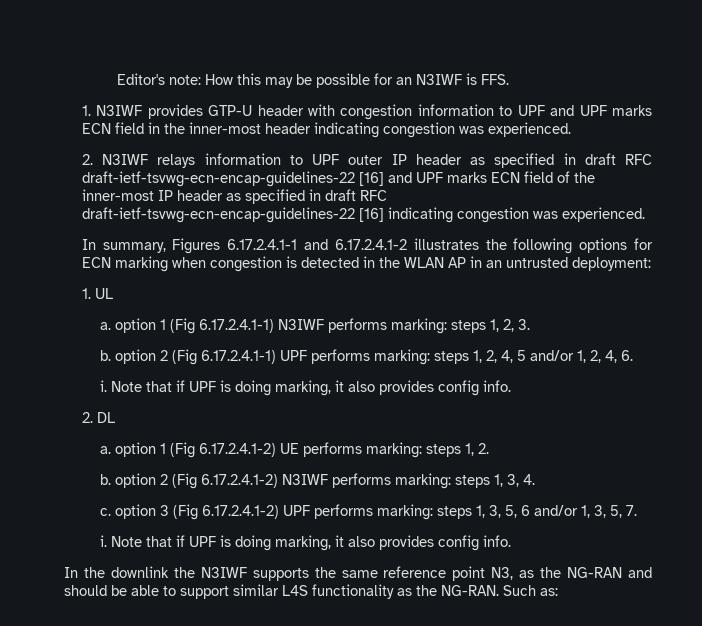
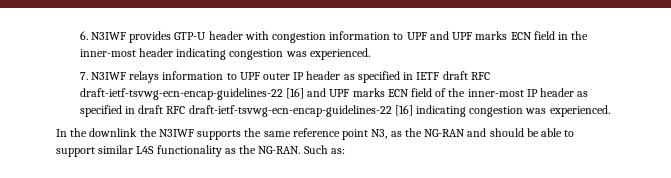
- Editor's note: How this may be possible for an N3IWF is FFS.
- 1. N3IWF provides GTP-U header with congestion information to UPF and UPF marks ECN field in the inner-most header indicating congestion was experienced.
+ 6. N3IWF provides GTP-U header with congestion information to UPF and UPF marks ECN field in the inner-most header indicating congestion was experienced.
- 2. N3IWF relays information to UPF outer IP header as specified in draft RFC draft-ietf-tsvwg-ecn-encap-guidelines-22 [16] and UPF marks ECN field of the inner-most IP header as specified in draft RFC draft-ietf-tsvwg-ecn-encap-guidelines-22 [16] indicating congestion was experienced.
+ 7. N3IWF relays information to UPF outer IP header as specified in IETF draft RFC draft-ietf-tsvwg-ecn-encap-guidelines-22 [16] and UPF marks ECN field of the inner-most IP header as specified in draft RFC draft-ietf-tsvwg-ecn-encap-guidelines-22 [16] indicating congestion was experienced.
- In summary, Figures 6.17.2.4.1-1 and 6.17.2.4.1-2 illustrates the following options for ECN marking when congestion is detected in the WLAN AP in an untrusted deployment:
- 1. UL
- a. option 1 (Fig 6.17.2.4.1-1) N3IWF performs marking: steps 1, 2, 3.
- b. option 2 (Fig 6.17.2.4.1-1) UPF performs marking: steps 1, 2, 4, 5 and/or 1, 2, 4, 6.
- i. Note that if UPF is doing marking, it also provides config info.
- 2. DL
- a. option 1 (Fig 6.17.2.4.1-2) UE performs marking: steps 1, 2.
- b. option 2 (Fig 6.17.2.4.1-2) N3IWF performs marking: steps 1, 3, 4.
- c. option 3 (Fig 6.17.2.4.1-2) UPF performs marking: steps 1, 3, 5, 6 and/or 1, 3, 5, 7.
- i. Note that if UPF is doing marking, it also provides config info.

